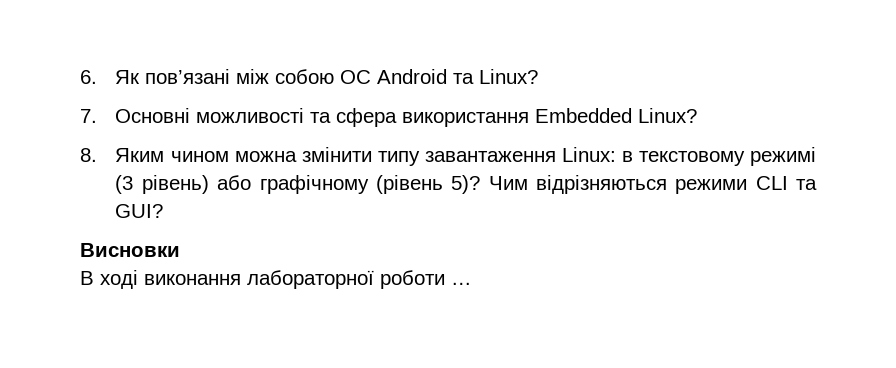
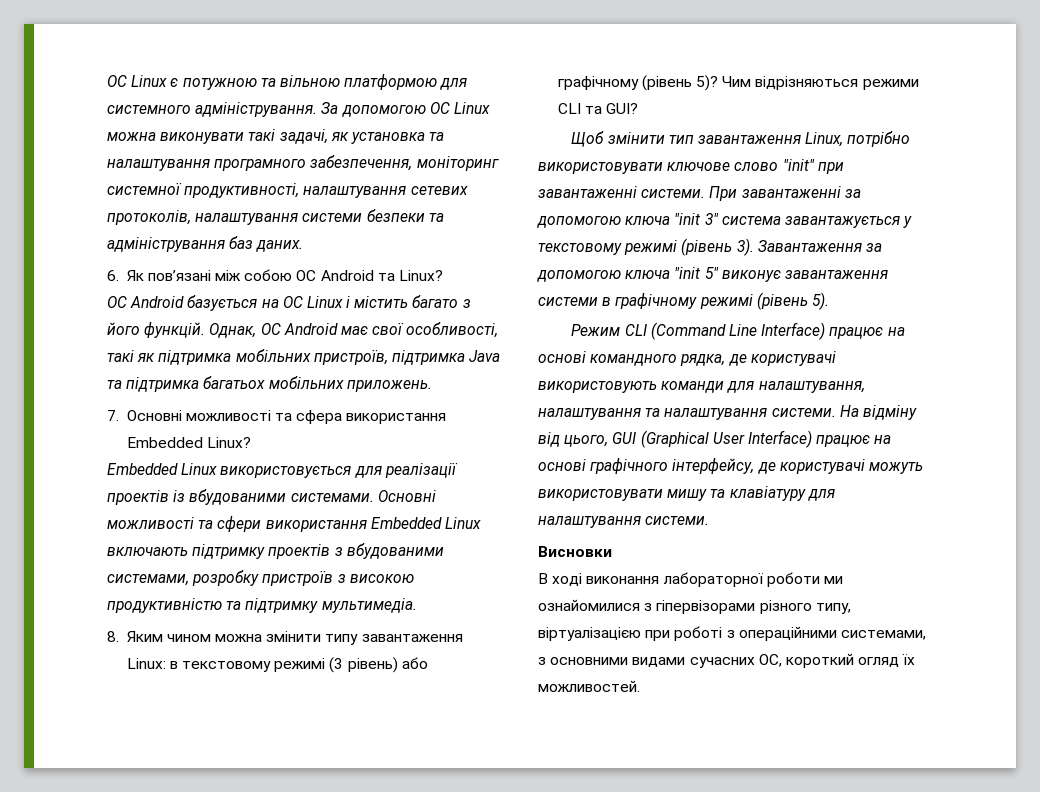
+ ОС Linux є потужною та вільною платформою для системного адміністрування. За допомогою ОС Linux можна виконувати такі задачі, як установка та налаштування програмного забезпечення, моніторинг системної продуктивності, налаштування сетевих протоколів, налаштування системи безпеки та адміністрування баз даних.
+ ОС Android базується на ОС Linux і містить багато з його функцій. Однак, ОС Android має свої особливості, такі як підтримка мобільних пристроїв, підтримка Java та підтримка багатьох мобільних приложень.
+ Embedded Linux використовується для реалізації проектів із вбудованими системами. Основні можливості та сфери використання Embedded Linux включають підтримку проектів з вбудованими системами, розробку пристроїв з високою продуктивністю та підтримку мультимедіа.
+ Щоб змінити тип завантаження Linux, потрібно використовувати ключове слово "init" при завантаженні системи. При завантаженні за допомогою ключа "init 3" система завантажується у текстовому режимі (рівень 3). Завантаження за допомогою ключа "init 5" виконує завантаження системи в графічному режимі (рівень 5).
+ Режим CLI (Command Line Interface) працює на основі командного рядка, де користувачі використовують команди для налаштування, налаштування та налаштування системи. На відміну від цього, GUI (Graphical User Interface) працює на основі графічного інтерфейсу, де користувачі можуть використовувати мишу та клавіатуру для налаштування системи.
- В ході виконання лабораторної роботи …
+ В ході виконання лабораторної роботи ми ознайомилися з гіпервізорами різного типу, віртуалізацією при роботі з операційними системами, з основними видами сучасних ОС, короткий огляд їх можливостей.

